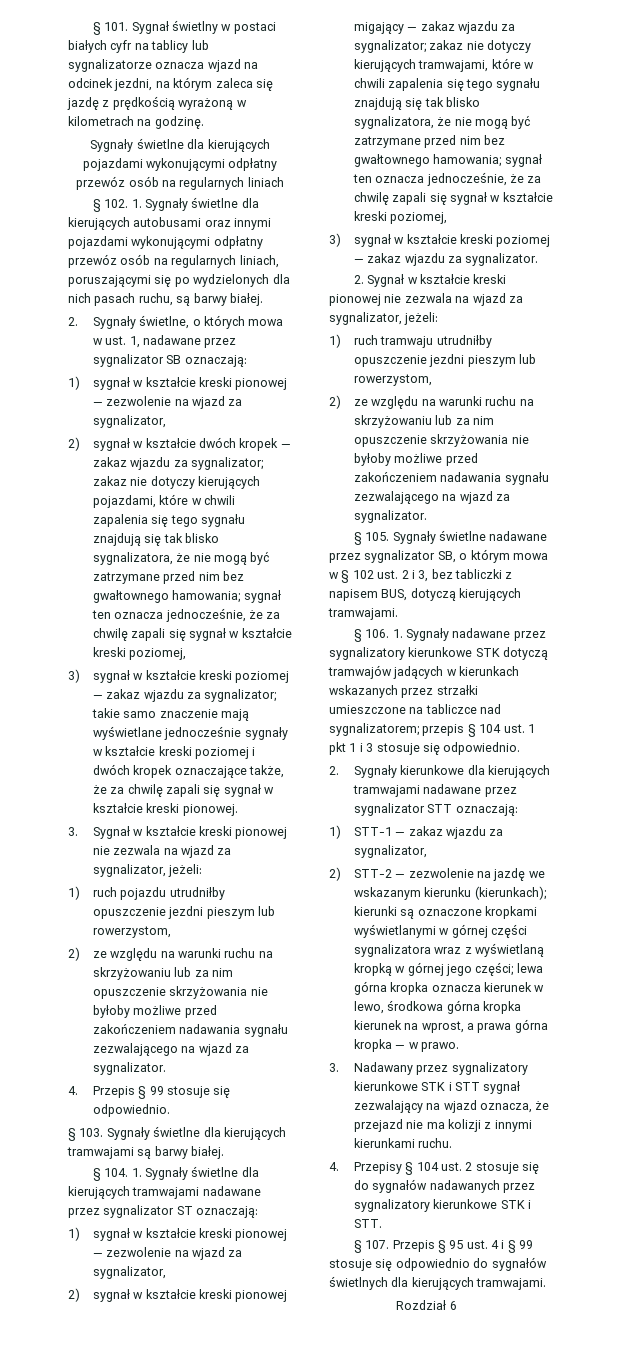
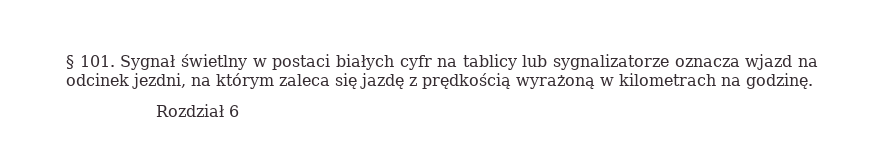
- Sygnały świetlne dla kierujących pojazdami wykonującymi odpłatny przewóz osób na regularnych liniach
- § 102. 1. Sygnały świetlne dla kierujących autobusami oraz innymi pojazdami wykonującymi odpłatny przewóz osób na regularnych liniach, poruszającymi się po wydzielonych dla nich pasach ruchu, są barwy białej.
- 2. Sygnały świetlne, o których mowa w ust. 1, nadawane przez sygnalizator SB oznaczają:
- 1) sygnał w kształcie kreski pionowej — zezwolenie na wjazd za sygnalizator,
- 2) sygnał w kształcie dwóch kropek — zakaz wjazdu za sygnalizator; zakaz nie dotyczy kierujących pojazdami, które w chwili zapalenia się tego sygnału znajdują się tak blisko sygnalizatora, że nie mogą być zatrzymane przed nim bez gwałtownego hamowania; sygnał ten oznacza jednocześnie, że za chwilę zapali się sygnał w kształcie kreski poziomej,
- 3) sygnał w kształcie kreski poziomej — zakaz wjazdu za sygnalizator; takie samo znaczenie mają wyświetlane jednocześnie sygnały w kształcie kreski poziomej i dwóch kropek oznaczające także, że za chwilę zapali się sygnał w kształcie kreski pionowej.
- 3. Sygnał w kształcie kreski pionowej nie zezwala na wjazd za sygnalizator, jeżeli:
- 1) ruch pojazdu utrudniłby opuszczenie jezdni pieszym lub rowerzystom,
- 2) ze względu na warunki ruchu na skrzyżowaniu lub za nim opuszczenie skrzyżowania nie byłoby możliwe przed zakończeniem nadawania sygnału zezwalającego na wjazd za sygnalizator.
- 4. Przepis § 99 stosuje się odpowiednio.
- § 103. Sygnały świetlne dla kierujących tramwajami są barwy białej.
- § 104. 1. Sygnały świetlne dla kierujących tramwajami nadawane przez sygnalizator ST oznaczają:
- 1) sygnał w kształcie kreski pionowej — zezwolenie na wjazd za sygnalizator,
- 2) sygnał w kształcie kreski pionowej migający — zakaz wjazdu za sygnalizator; zakaz nie dotyczy kierujących tramwajami, które w chwili zapalenia się tego sygnału znajdują się tak blisko sygnalizatora, że nie mogą być zatrzymane przed nim bez gwałtownego hamowania; sygnał ten oznacza jednocześnie, że za chwilę zapali się sygnał w kształcie kreski poziomej,
- 3) sygnał w kształcie kreski poziomej — zakaz wjazdu za sygnalizator.
- 2. Sygnał w kształcie kreski pionowej nie zezwala na wjazd za sygnalizator, jeżeli:
- 1) ruch tramwaju utrudniłby opuszczenie jezdni pieszym lub rowerzystom,
- 2) ze względu na warunki ruchu na skrzyżowaniu lub za nim opuszczenie skrzyżowania nie byłoby możliwe przed zakończeniem nadawania sygnału zezwalającego na wjazd za sygnalizator.
- § 105. Sygnały świetlne nadawane przez sygnalizator SB, o którym mowa w § 102 ust. 2 i 3, bez tabliczki z napisem BUS, dotyczą kierujących tramwajami.
- § 106. 1. Sygnały nadawane przez sygnalizatory kierunkowe STK dotyczą tramwajów jadących w kierunkach wskazanych przez strzałki umieszczone na tabliczce nad sygnalizatorem; przepis § 104 ust. 1 pkt 1 i 3 stosuje się odpowiednio.
- 2. Sygnały kierunkowe dla kierujących tramwajami nadawane przez sygnalizator STT oznaczają:
- 1) STT-1 — zakaz wjazdu za sygnalizator,
- 2) STT-2 — zezwolenie na jazdę we wskazanym kierunku (kierunkach); kierunki są oznaczone kropkami wyświetlanymi w górnej części sygnalizatora wraz z wyświetlaną kropką w górnej jego części; lewa górna kropka oznacza kierunek w lewo, środkowa górna kropka kierunek na wprost, a prawa górna kropka — w prawo.
- 3. Nadawany przez sygnalizatory kierunkowe STK i STT sygnał zezwalający na wjazd oznacza, że przejazd nie ma kolizji z innymi kierunkami ruchu.
- 4. Przepisy § 104 ust. 2 stosuje się do sygnałów nadawanych przez sygnalizatory kierunkowe STK i STT.
- § 107. Przepis § 95 ust. 4 i § 99 stosuje się odpowiednio do sygnałów świetlnych dla kierujących tramwajami.

